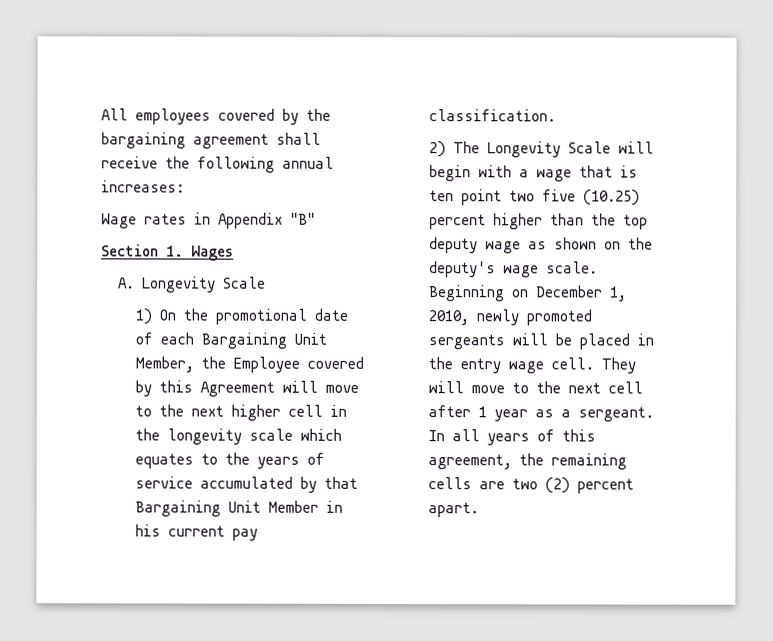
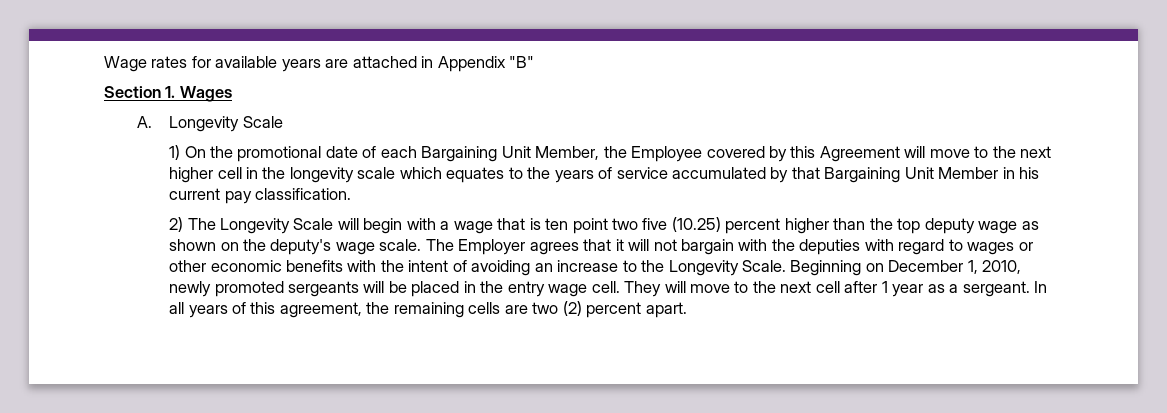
- All employees covered by the bargaining agreement shall receive the following annual increases:
- Wage rates in Appendix "B"
+ Wage rates for available years are attached in Appendix "B"
+ The Employer agrees that it will not bargain with the deputies with regard to wages or other economic benefits with the intent of avoiding an increase to the Longevity Scale.

